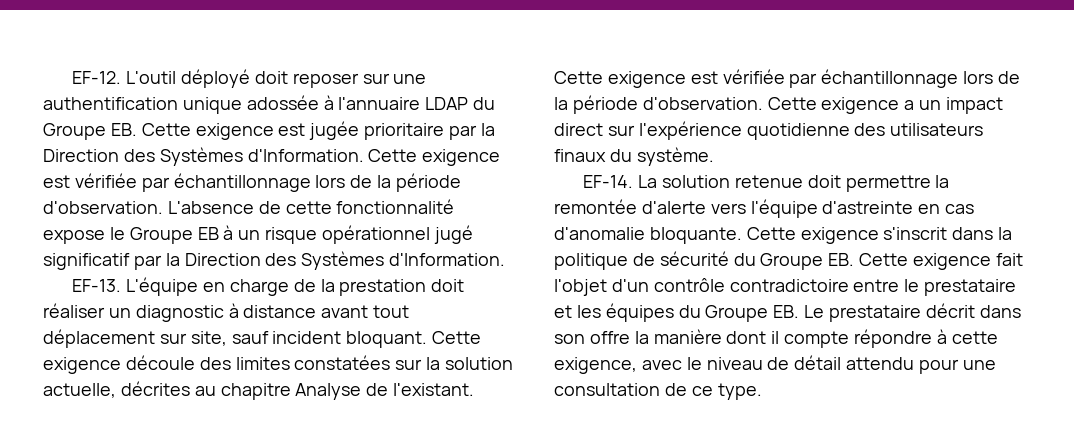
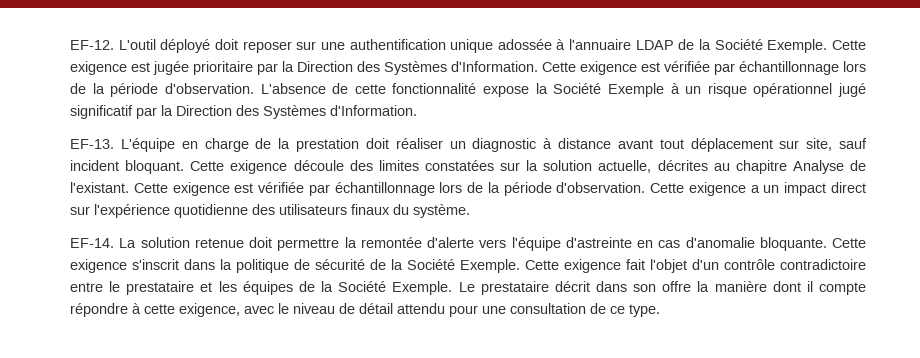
- L'outil déployé doit reposer sur une authentification unique adossée à l'annuaire LDAP du Groupe EB. Cette exigence est jugée prioritaire par la Direction des Systèmes d'Information.
+ L'outil déployé doit reposer sur une authentification unique adossée à l'annuaire LDAP de la Société Exemple. Cette exigence est jugée prioritaire par la Direction des Systèmes d'Information.
- L'absence de cette fonctionnalité expose le Groupe EB à un risque opérationnel jugé significatif par la Direction des Systèmes d'Information.
+ L'absence de cette fonctionnalité expose la Société Exemple à un risque opérationnel jugé significatif par la Direction des Systèmes d'Information.
- Cette exigence s'inscrit dans la politique de sécurité du Groupe EB. Cette exigence fait l'objet d'un contrôle contradictoire entre le prestataire et les équipes du Groupe EB. Le prestataire décrit dans son offre la manière dont il compte répondre à cette exigence, avec le niveau de détail attendu pour une consultation de ce type.
+ Cette exigence s'inscrit dans la politique de sécurité de la Société Exemple. Cette exigence fait l'objet d'un contrôle contradictoire entre le prestataire et les équipes de la Société Exemple. Le prestataire décrit dans son offre la manière dont il compte répondre à cette exigence, avec le niveau de détail attendu pour une consultation de ce type.

